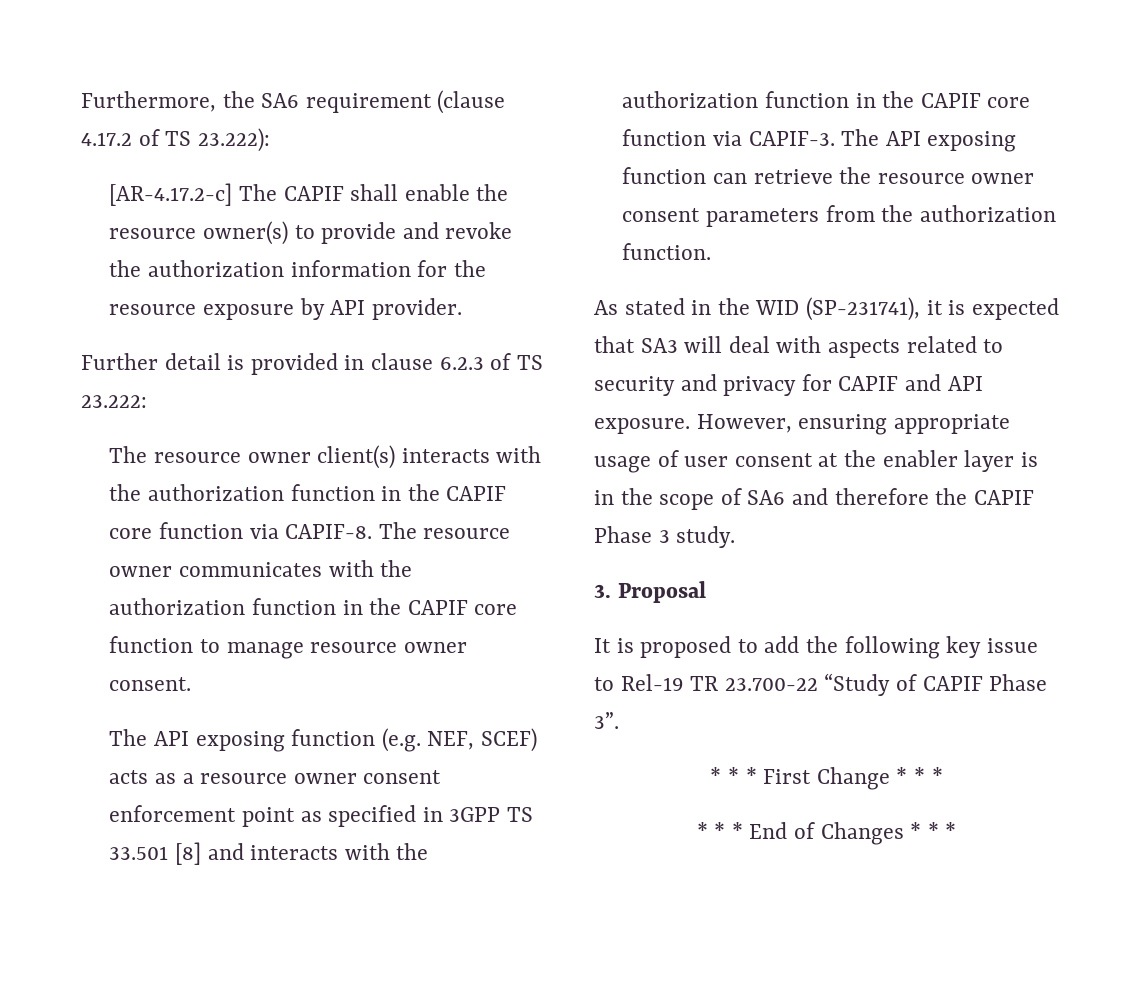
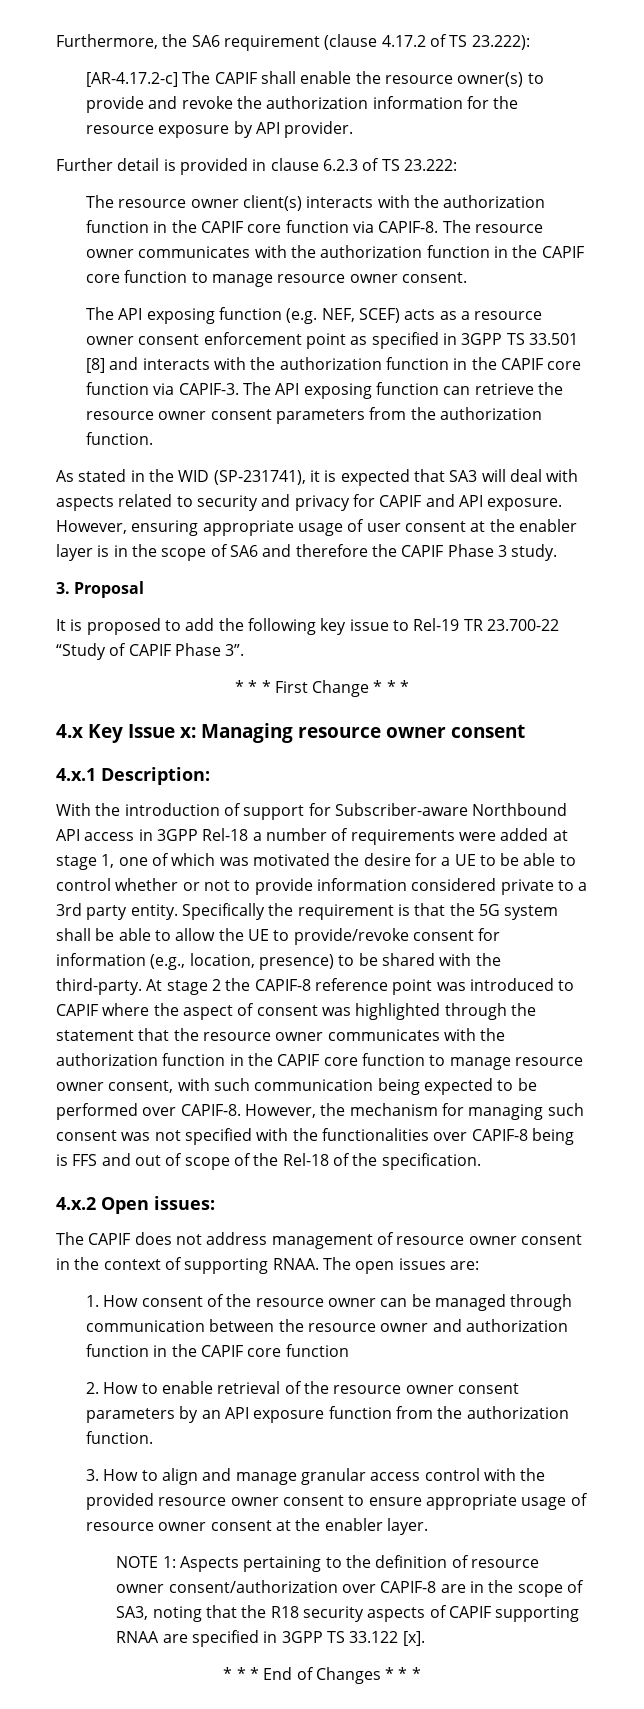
+ 4.x Key Issue x: Managing resource owner consent
+ 4.x.1 Description:
+ With the introduction of support for Subscriber-aware Northbound API access in 3GPP Rel-18 a number of requirements were added at stage 1, one of which was motivated the desire for a UE to be able to control whether or not to provide information considered private to a 3rd party entity. Specifically the requirement is that the 5G system shall be able to allow the UE to provide/revoke consent for information (e.g., location, presence) to be shared with the third-party. At stage 2 the CAPIF-8 reference point was introduced to CAPIF where the aspect of consent was highlighted through the statement that the resource owner communicates with the authorization function in the CAPIF core function to manage resource owner consent, with such communication being expected to be performed over CAPIF-8. However, the mechanism for managing such consent was not specified with the functionalities over CAPIF-8 being is FFS and out of scope of the Rel-18 of the specification.
+ 4.x.2 Open issues:
+ The CAPIF does not address management of resource owner consent in the context of supporting RNAA. The open issues are:
+ 1. How consent of the resource owner can be managed through communication between the resource owner and authorization function in the CAPIF core function
+ 2. How to enable retrieval of the resource owner consent parameters by an API exposure function from the authorization function.
+ 3. How to align and manage granular access control with the provided resource owner consent to ensure appropriate usage of resource owner consent at the enabler layer.
+ NOTE 1: Aspects pertaining to the definition of resource owner consent/authorization over CAPIF-8 are in the scope of SA3, noting that the R18 security aspects of CAPIF supporting RNAA are specified in 3GPP TS 33.122 [x].

